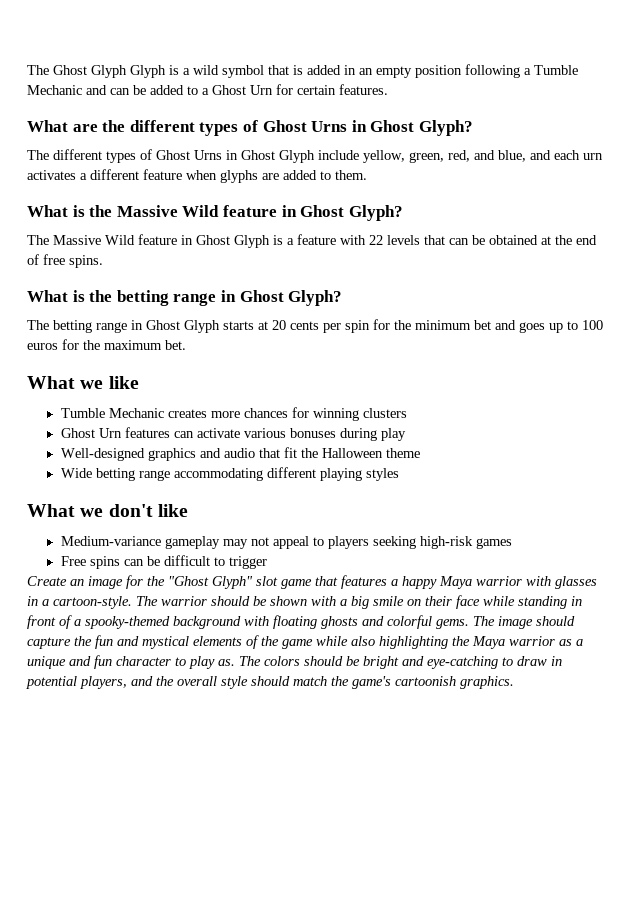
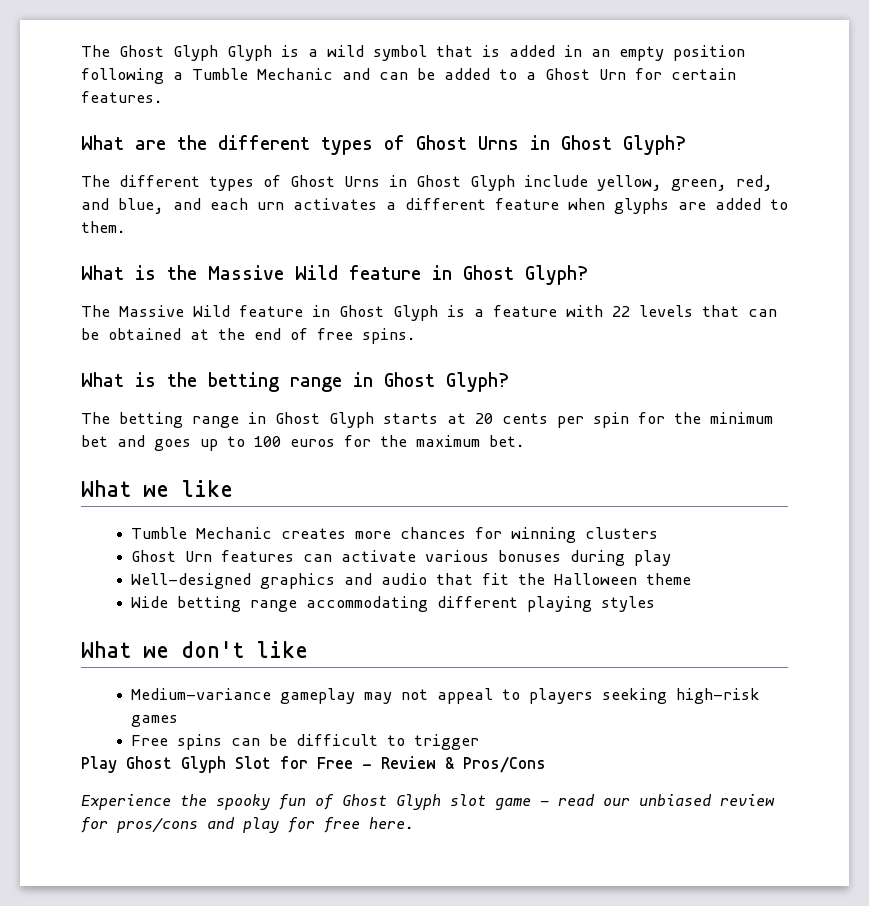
- Create an image for the "Ghost Glyph" slot game that features a happy Maya warrior with glasses in a cartoon-style. The warrior should be shown with a big smile on their face while standing in front of a spooky-themed background with floating ghosts and colorful gems. The image should capture the fun and mystical elements of the game while also highlighting the Maya warrior as a unique and fun character to play as. The colors should be bright and eye-catching to draw in potential players, and the overall style should match the game's cartoonish graphics.
+ Play Ghost Glyph Slot for Free - Review & Pros/Cons
+ Experience the spooky fun of Ghost Glyph slot game - read our unbiased review for pros/cons and play for free here.

